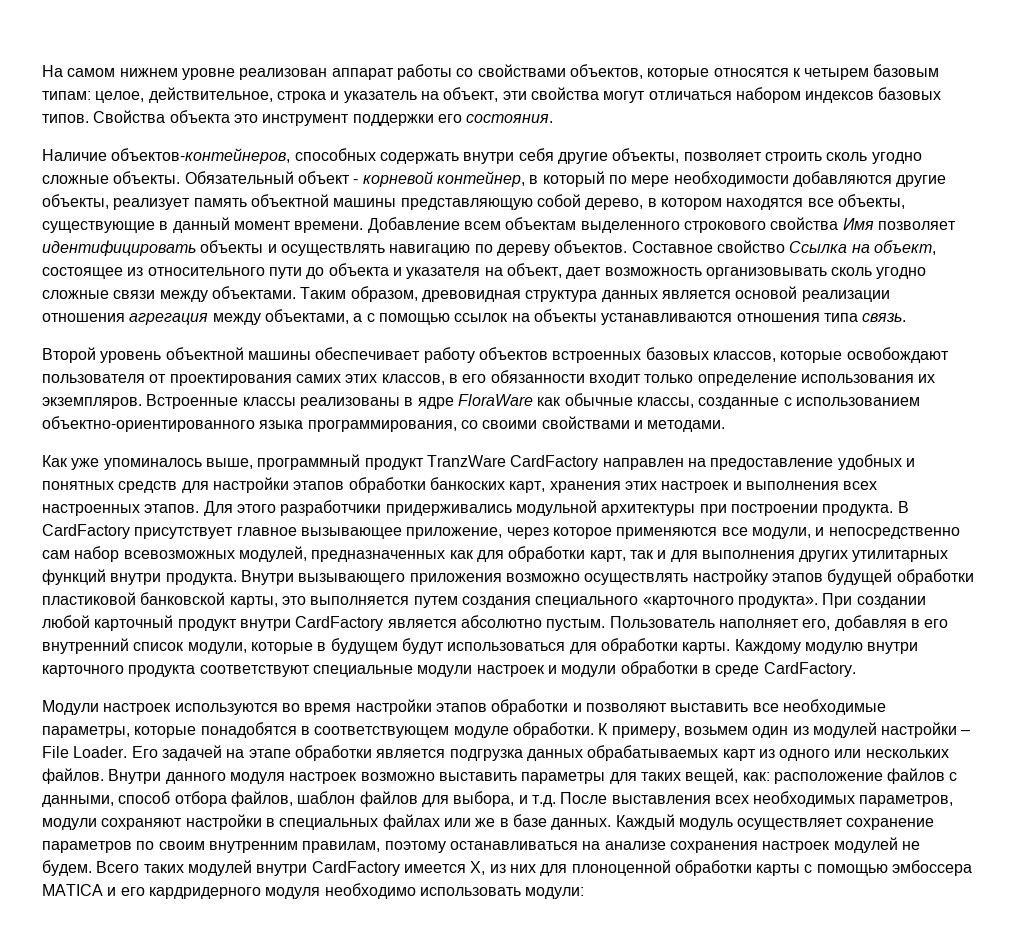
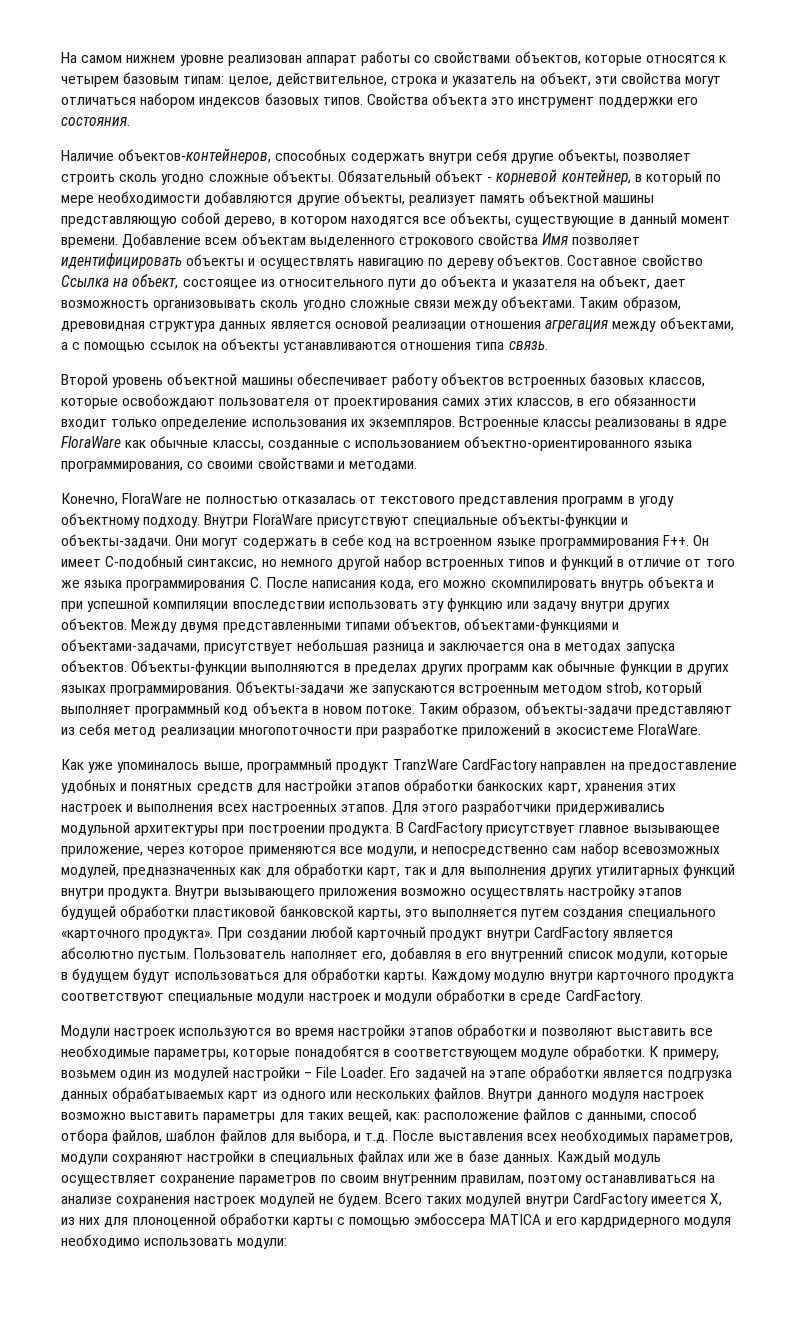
+ Конечно, FloraWare не полностью отказалась от текстового представления программ в угоду объектному подходу. Внутри FloraWare присутствуют специальные объекты-функции и объекты-задачи. Они могут содержать в себе код на встроенном языке программирования F++. Он имеет C-подобный синтаксис, но немного другой набор встроенных типов и функций в отличие от того же языка программирования C. После написания кода, его можно скомпилировать внутрь объекта и при успешной компиляции впоследствии использовать эту функцию или задачу внутри других объектов. Между двумя представленными типами объектов, объектами-функциями и объектами-задачами, присутствует небольшая разница и заключается она в методах запуска объектов. Объекты-функции выполняются в пределах других программ как обычные функции в других языках программирования. Объекты-задачи же запускаются встроенным методом strob, который выполняет программный код объекта в новом потоке. Таким образом, объекты-задачи представляют из себя метод реализации многопоточности при разработке приложений в экосистеме FloraWare.

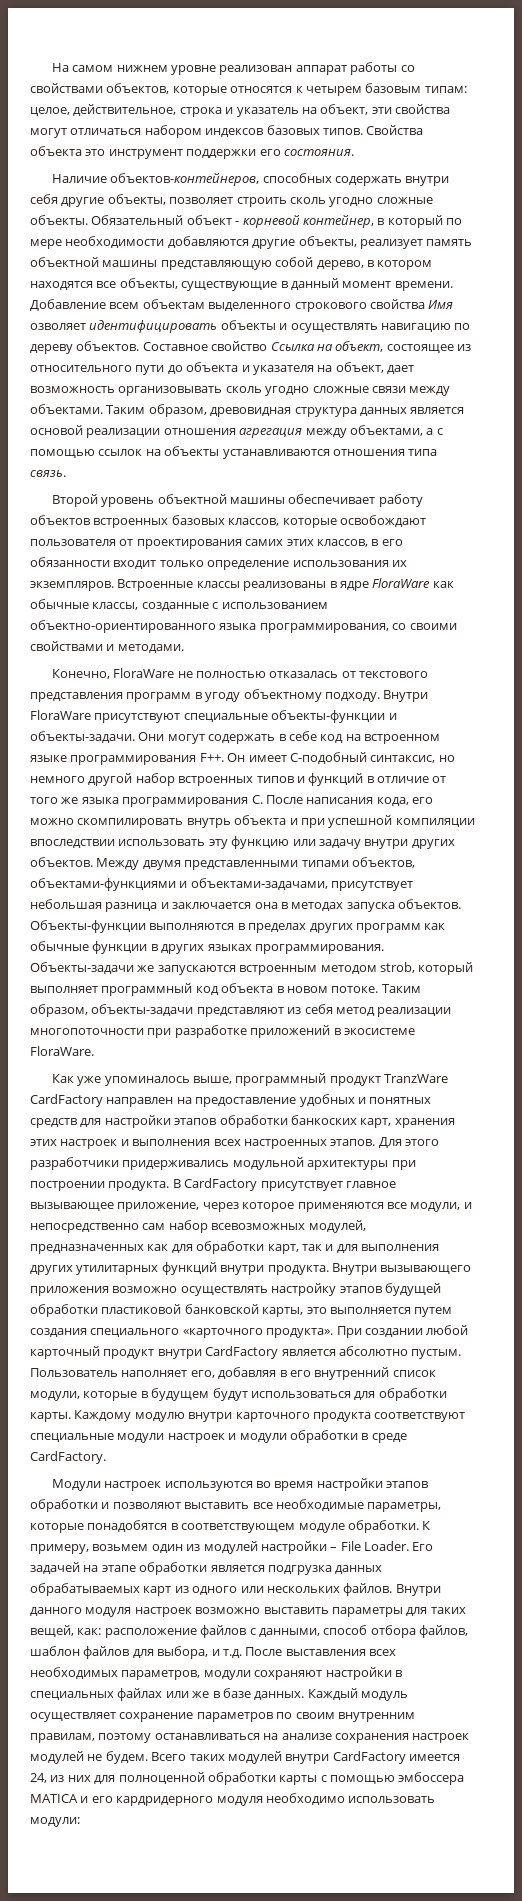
- Добавление всем объектам выделенного строкового свойства Имя позволяет идентифицировать объекты и осуществлять навигацию по дереву объектов.
+ Добавление всем объектам выделенного строкового свойства Имя озволяет идентифицировать объекты и осуществлять навигацию по дереву объектов.
- Всего таких модулей внутри CardFactory имеется X, из них для плоноценной обработки карты с помощью эмбоссера MATICA и его кардридерного модуля необходимо использовать модули:
+ Всего таких модулей внутри CardFactory имеется 24, из них для полноценной обработки карты с помощью эмбоссера MATICA и его кардридерного модуля необходимо использовать модули:

